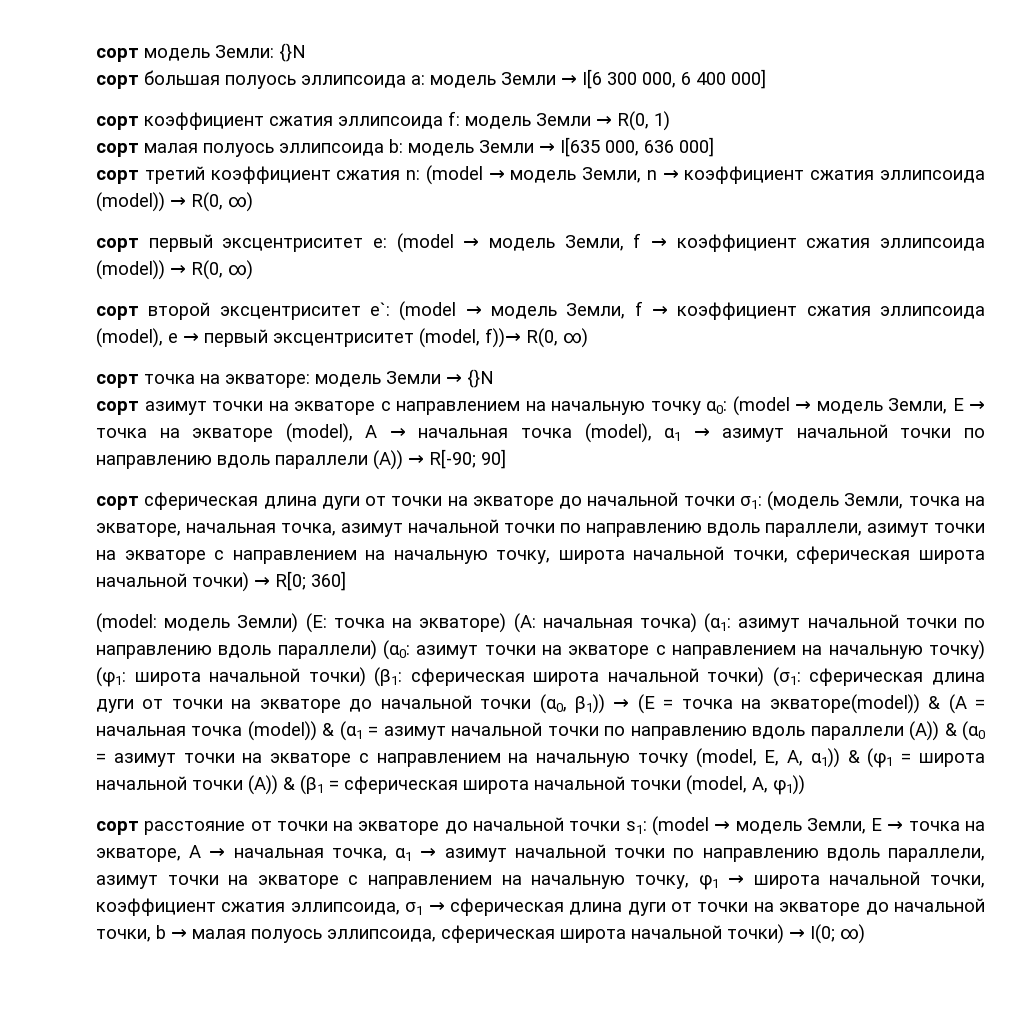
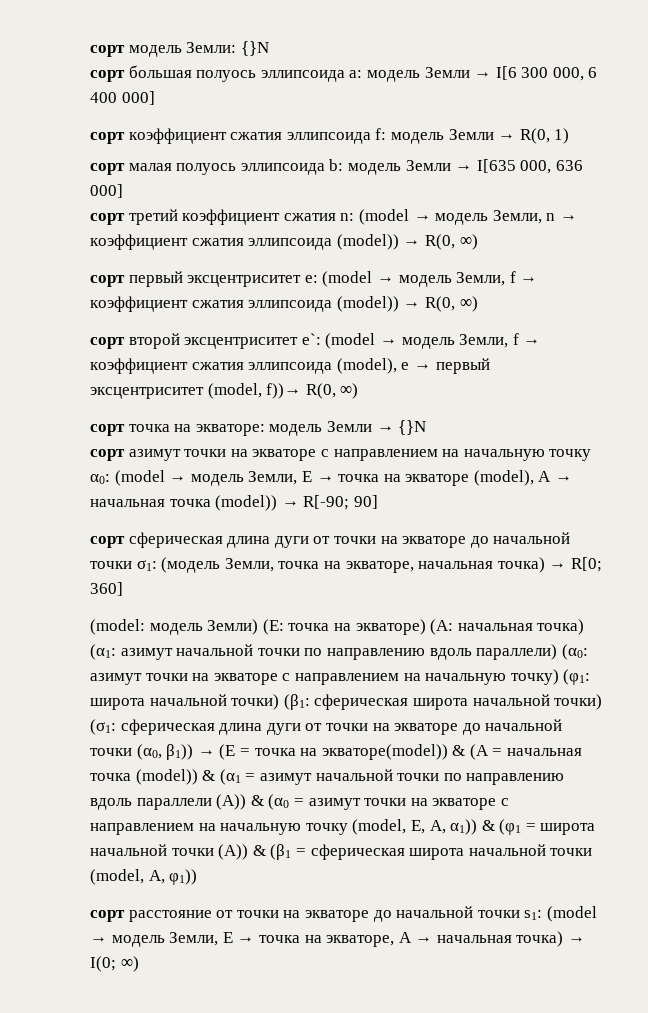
- сорт азимут точки на экваторе с направлением на начальную точку α0: (model → модель Земли, E → точка на экваторе (model), A → начальная точка (model), α1 → азимут начальной точки по направлению вдоль параллели (A)) → R[-90; 90]
+ сорт азимут точки на экваторе с направлением на начальную точку α0: (model → модель Земли, E → точка на экваторе (model), A → начальная точка (model)) → R[-90; 90]
- сорт сферическая длина дуги от точки на экваторе до начальной точки σ1: (модель Земли, точка на экваторе, начальная точка, азимут начальной точки по направлению вдоль параллели, азимут точки на экваторе с направлением на начальную точку, широта начальной точки, сферическая широта начальной точки) → R[0; 360]
+ сорт сферическая длина дуги от точки на экваторе до начальной точки σ1: (модель Земли, точка на экваторе, начальная точка) → R[0; 360]
- сорт расстояние от точки на экваторе до начальной точки s1: (model → модель Земли, E → точка на экваторе, A → начальная точка, α1 → азимут начальной точки по направлению вдоль параллели, азимут точки на экваторе с направлением на начальную точку, φ1 → широта начальной точки, коэффициент сжатия эллипсоида, σ1 → сферическая длина дуги от точки на экваторе до начальной точки, b → малая полуось эллипсоида, сферическая широта начальной точки) → I(0; ∞)
+ сорт расстояние от точки на экваторе до начальной точки s1: (model → модель Земли, E → точка на экваторе, A → начальная точка) → I(0; ∞)

